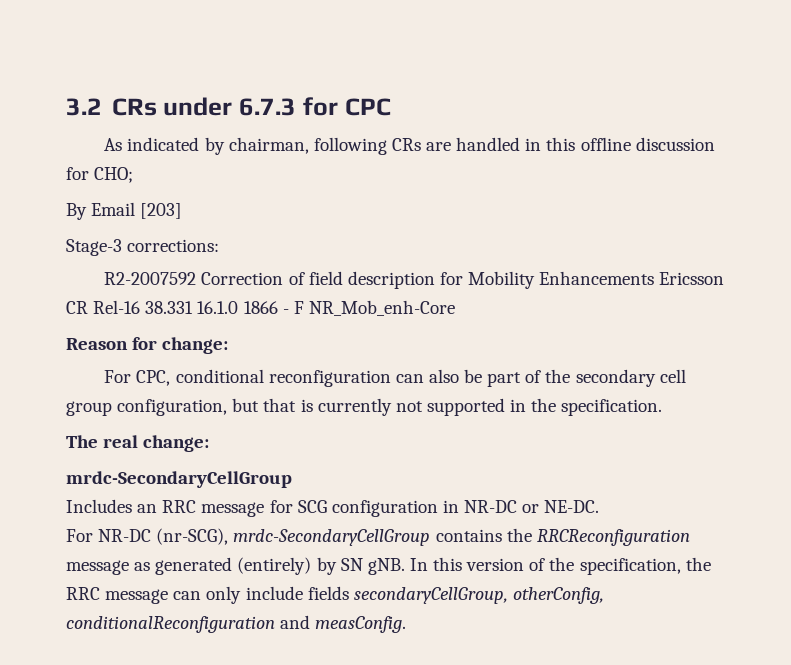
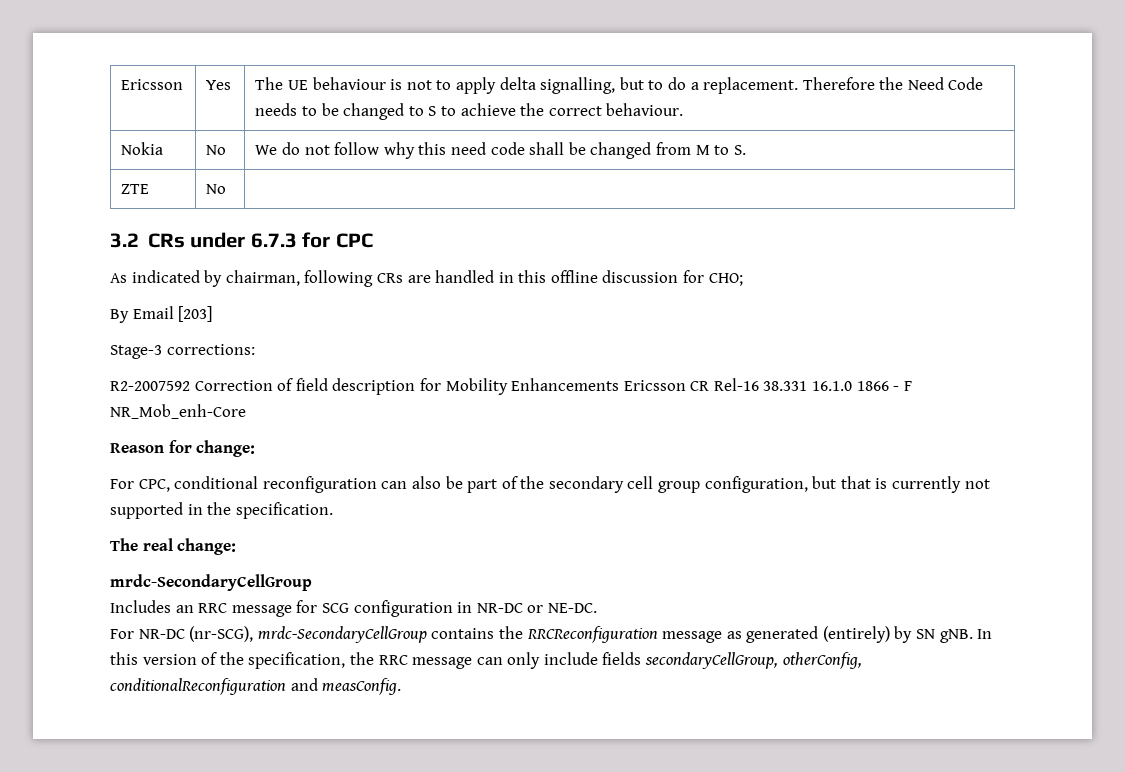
+ Ericsson | Yes | The UE behaviour is not to apply delta signalling, but to do a replacement. Therefore the Need Code needs to be changed to S to achieve the correct behaviour.
+ Nokia | No | We do not follow why this need code shall be changed from M to S.
+ ZTE | No |

